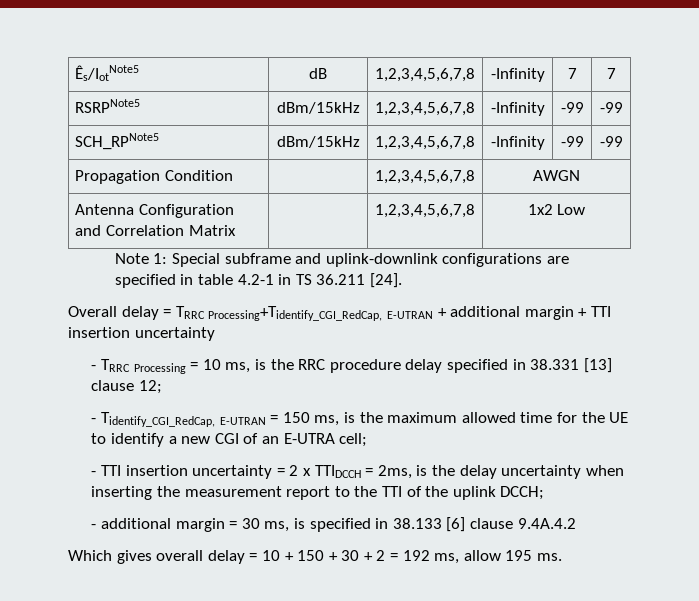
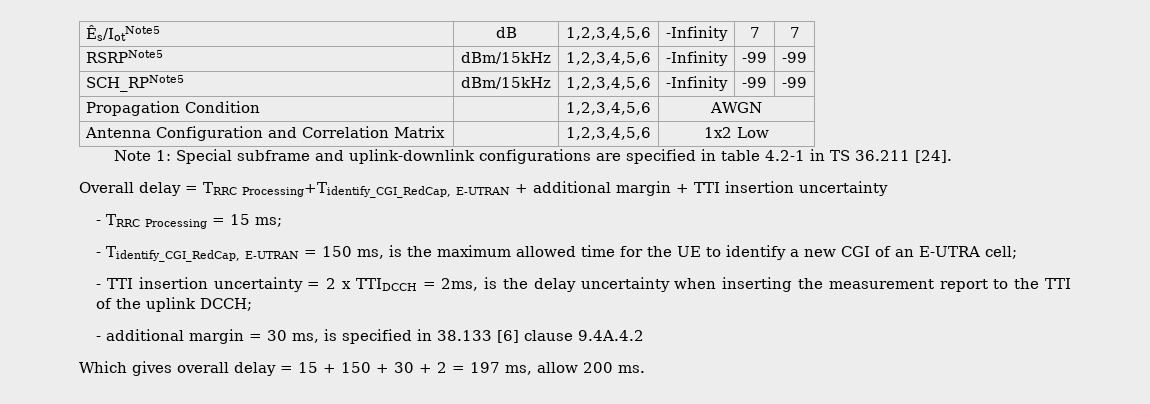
- Ês/IotNote5 | dB | 1,2,3,4,5,6,7,8 | -Infinity | 7 | 7
+ Ês/IotNote5 | dB | 1,2,3,4,5,6 | -Infinity | 7 | 7
- RSRPNote5 | dBm/15kHz | 1,2,3,4,5,6,7,8 | -Infinity | -99 | -99
+ RSRPNote5 | dBm/15kHz | 1,2,3,4,5,6 | -Infinity | -99 | -99
- SCH_RPNote5 | dBm/15kHz | 1,2,3,4,5,6,7,8 | -Infinity | -99 | -99
+ SCH_RPNote5 | dBm/15kHz | 1,2,3,4,5,6 | -Infinity | -99 | -99
- Propagation Condition | | 1,2,3,4,5,6,7,8 | AWGN
+ Propagation Condition | | 1,2,3,4,5,6 | AWGN
- Antenna Configuration and Correlation Matrix | | 1,2,3,4,5,6,7,8 | 1x2 Low
+ Antenna Configuration and Correlation Matrix | | 1,2,3,4,5,6 | 1x2 Low
- - TRRC Processing = 10 ms, is the RRC procedure delay specified in 38.331 [13] clause 12;
+ - TRRC Processing = 15 ms;
- Which gives overall delay = 10 + 150 + 30 + 2 = 192 ms, allow 195 ms.
+ Which gives overall delay = 15 + 150 + 30 + 2 = 197 ms, allow 200 ms.

